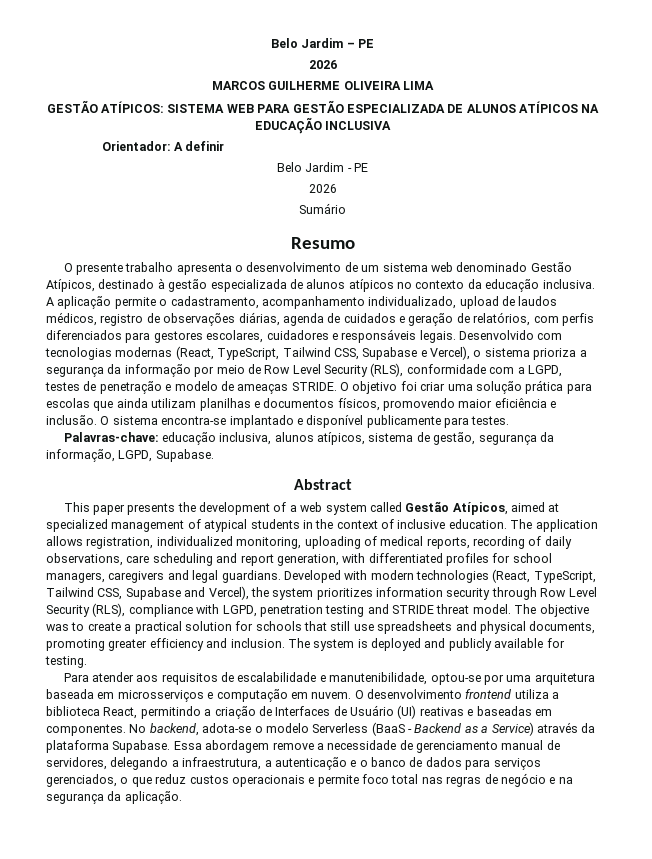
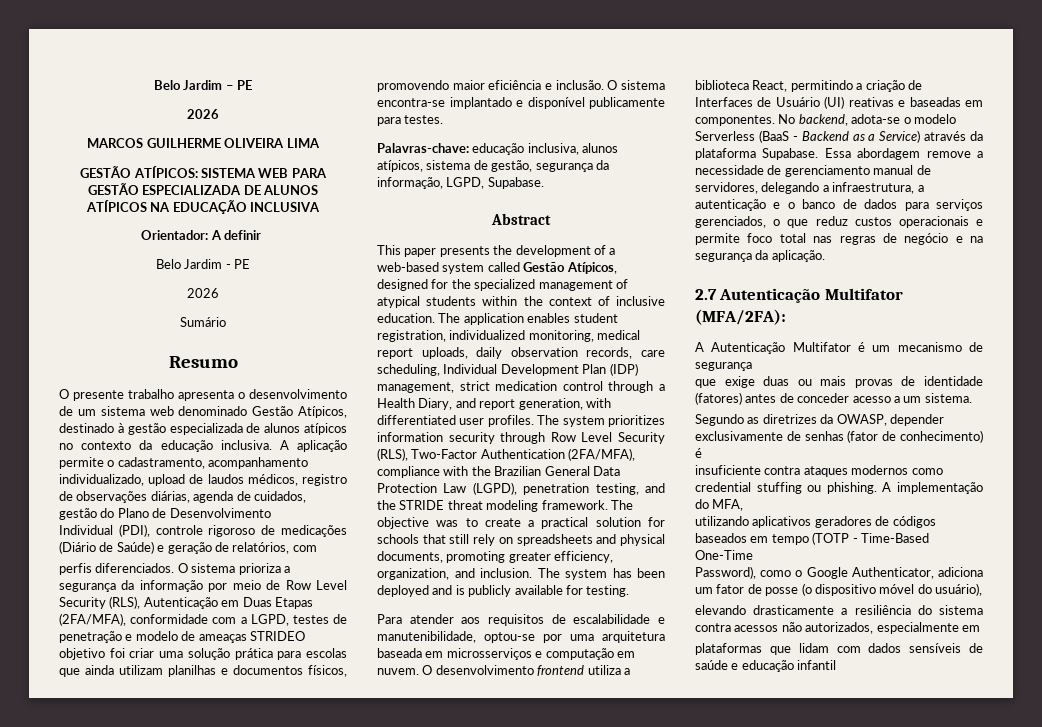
- A aplicação permite o cadastramento, acompanhamento individualizado, upload de laudos médicos, registro de observações diárias, agenda de cuidados e geração de relatórios, com perfis diferenciados para gestores escolares, cuidadores e responsáveis legais. Desenvolvido com tecnologias modernas (React, TypeScript, Tailwind CSS, Supabase e Vercel), o sistema prioriza a segurança da informação por meio de Row Level Security (RLS), conformidade com a LGPD, testes de penetração e modelo de ameaças STRIDE. O objetivo foi criar uma solução prática para escolas que ainda utilizam planilhas e documentos físicos, promovendo maior eficiência e inclusão.
+ A aplicação permite o cadastramento, acompanhamento individualizado, upload de laudos médicos, registro de observações diárias, agenda de cuidados, gestão do Plano de Desenvolvimento
+ Individual (PDI), controle rigoroso de medicações (Diário de Saúde) e geração de relatórios, com
+ perfis diferenciados. O sistema prioriza a segurança da informação por meio de Row Level Security (RLS), Autenticação em Duas Etapas (2FA/MFA), conformidade com a LGPD, testes de penetração e modelo de ameaças STRIDEO objetivo foi criar uma solução prática para escolas que ainda utilizam planilhas e documentos físicos, promovendo maior eficiência e inclusão.
- This paper presents the development of a web system called Gestão Atípicos, aimed at specialized management of atypical students in the context of inclusive education.
+ This paper presents the development of a web-based system called Gestão Atípicos, designed for the specialized management of atypical students within the context of inclusive education.
- The application allows registration, individualized monitoring, uploading of medical reports, recording of daily observations, care scheduling and report generation, with differentiated profiles for school managers, caregivers and legal guardians. Developed with modern technologies (React, TypeScript, Tailwind CSS, Supabase and Vercel), the system prioritizes information security through Row Level Security (RLS), compliance with LGPD, penetration testing and STRIDE threat model.
+ The application enables student registration, individualized monitoring, medical report uploads, daily observation records, care scheduling, Individual Development Plan (IDP) management, strict medication control through a Health Diary, and report generation, with differentiated user profiles. The system prioritizes information security through Row Level Security (RLS), Two-Factor Authentication (2FA/MFA), compliance with the Brazilian General Data Protection Law (LGPD), penetration testing, and the STRIDE threat modeling framework.
- The objective was to create a practical solution for schools that still use spreadsheets and physical documents, promoting greater efficiency and inclusion.
+ The objective was to create a practical solution for schools that still rely on spreadsheets and physical documents, promoting greater efficiency, organization, and inclusion.
- The system is deployed and publicly available for testing.
+ The system has been deployed and is publicly available for testing.
+ 2.7 Autenticação Multifator (MFA/2FA):
+ A Autenticação Multifator é um mecanismo de segurança
+ que exige duas ou mais provas de identidade (fatores) antes de conceder acesso a um sistema.
+ Segundo as diretrizes da OWASP, depender exclusivamente de senhas (fator de conhecimento) é
+ insuficiente contra ataques modernos como credential stuffing ou phishing. A implementação do MFA,
+ utilizando aplicativos geradores de códigos baseados em tempo (TOTP - Time-Based One-Time
+ Password), como o Google Authenticator, adiciona um fator de posse (o dispositivo móvel do usuário),
+ elevando drasticamente a resiliência do sistema contra acessos não autorizados, especialmente em
+ plataformas que lidam com dados sensíveis de saúde e educação infantil

